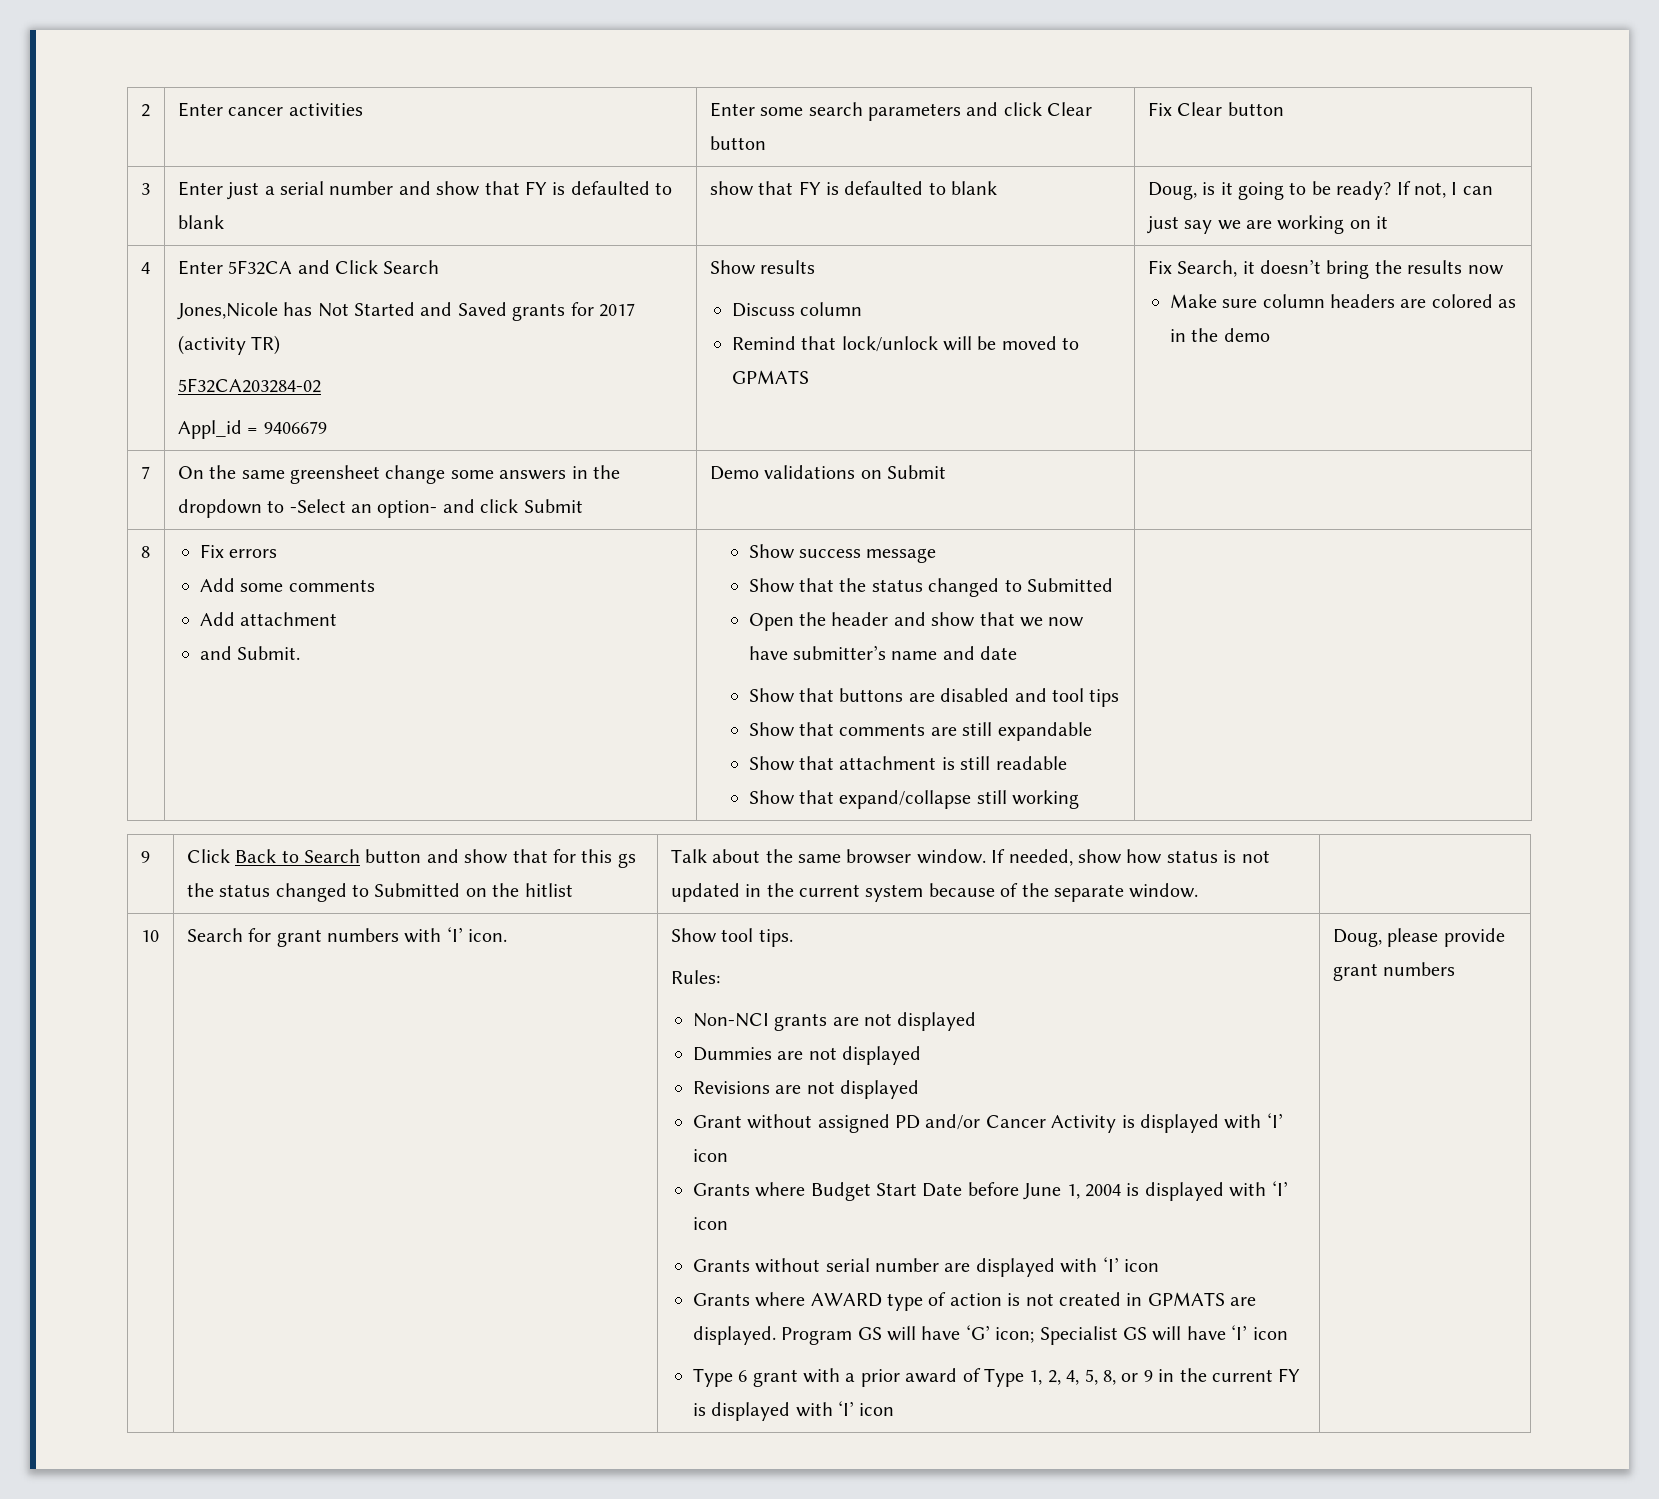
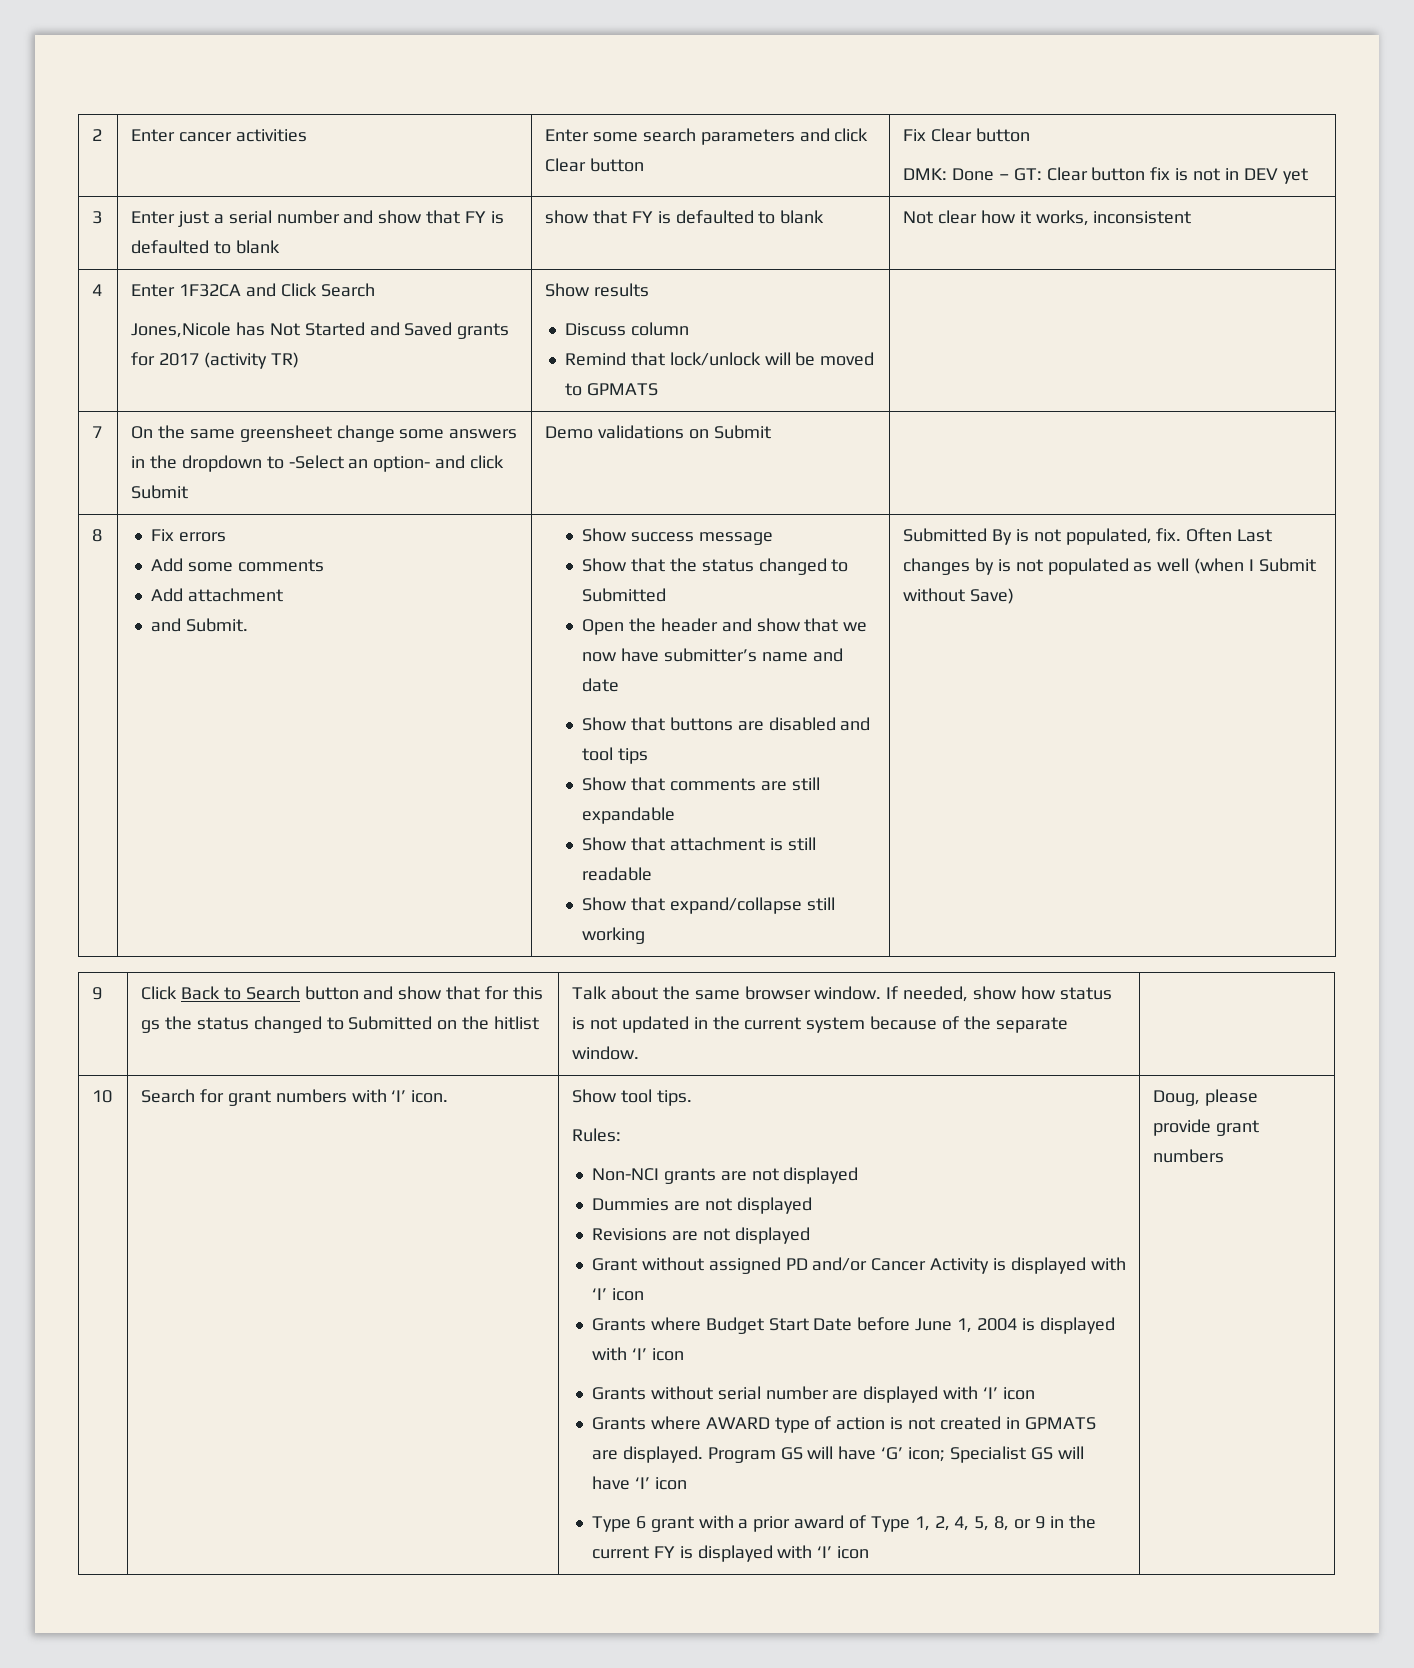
  2 | Enter cancer activities | Enter some search parameters and click Clear button | Fix Clear button
+ DMK: Done – GT: Clear button fix is not in DEV yet
- 3 | Enter just a serial number and show that FY is defaulted to blank | show that FY is defaulted to blank | Doug, is it going to be ready? If not, I can just say we are working on it
+ 3 | Enter just a serial number and show that FY is defaulted to blank | show that FY is defaulted to blank | Not clear how it works, inconsistent
- Enter 5F32CA and Click Search
+ Enter 1F32CA and Click Search
- 5F32CA203284-02
- Appl_id = 9406679
- Fix Search, it doesn’t bring the results now
- Make sure column headers are colored as in the demo
+ Submitted By is not populated, fix. Often Last changes by is not populated as well (when I Submit without Save)

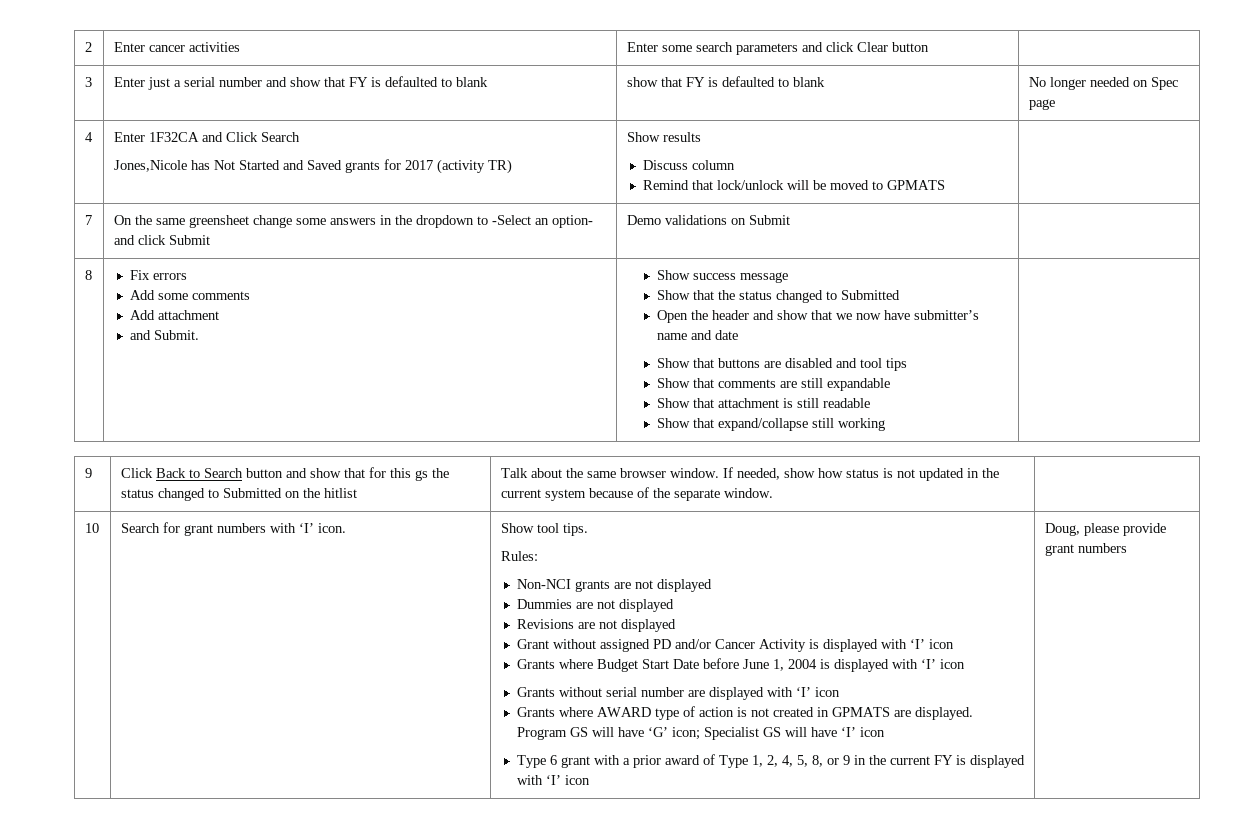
- 2 | Enter cancer activities | Enter some search parameters and click Clear button | Fix Clear button
- DMK: Done – GT: Clear button fix is not in DEV yet
+ 2 | Enter cancer activities | Enter some search parameters and click Clear button |
- 3 | Enter just a serial number and show that FY is defaulted to blank | show that FY is defaulted to blank | Not clear how it works, inconsistent
+ 3 | Enter just a serial number and show that FY is defaulted to blank | show that FY is defaulted to blank | No longer needed on Spec page
- Submitted By is not populated, fix. Often Last changes by is not populated as well (when I Submit without Save)

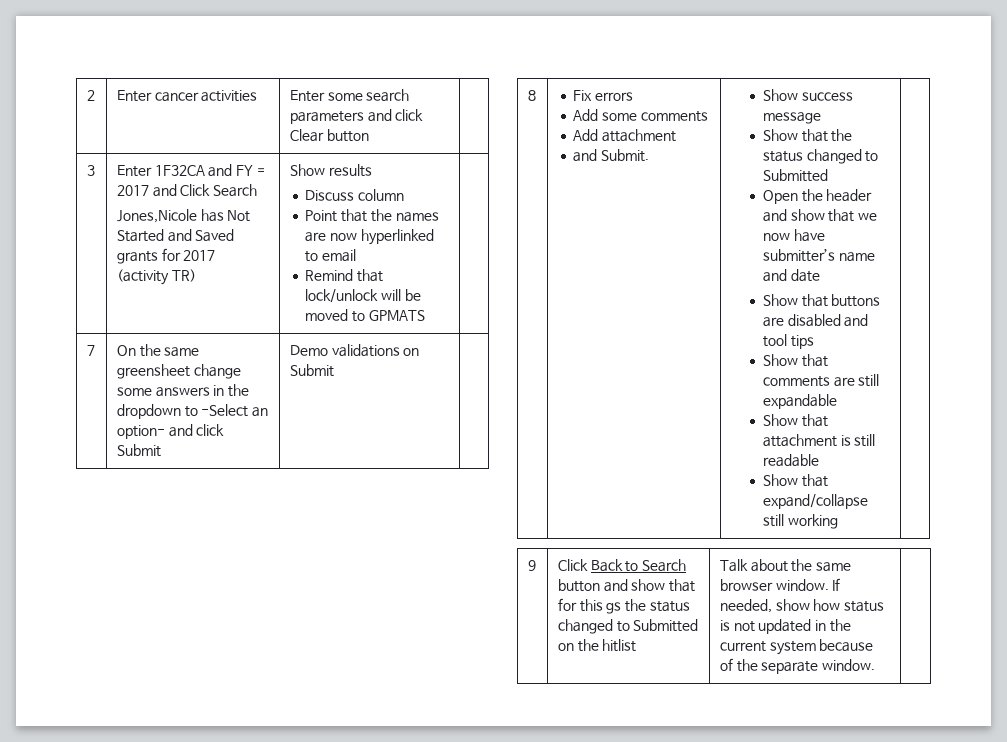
- Enter just a serial number and show that FY is defaulted to blank | show that FY is defaulted to blank | No longer needed on Spec page
- 4 | Enter 1F32CA and Click Search
+ Enter 1F32CA and FY = 2017 and Click Search
  Jones,Nicole has Not Started and Saved grants for 2017 (activity TR) | Show results
  Discuss column
- Remind that lock/unlock will be moved to GPMATS |
+ Point that the names are now hyperlinked to email
+ Remind that lock/unlock will be moved to GPMATS
- 10 | Search for grant numbers with ‘I’ icon. | Show tool tips.
- Rules:
- Non-NCI grants are not displayed
- Dummies are not displayed
- Revisions are not displayed
- Grant without assigned PD and/or Cancer Activity is displayed with ‘I’ icon
- Grants where Budget Start Date before June 1, 2004 is displayed with ‘I’ icon
- Grants without serial number are displayed with ‘I’ icon
- Grants where AWARD type of action is not created in GPMATS are displayed. Program GS will have ‘G’ icon; Specialist GS will have ‘I’ icon
- Type 6 grant with a prior award of Type 1, 2, 4, 5, 8, or 9 in the current FY is displayed with ‘I’ icon | Doug, please provide grant numbers

